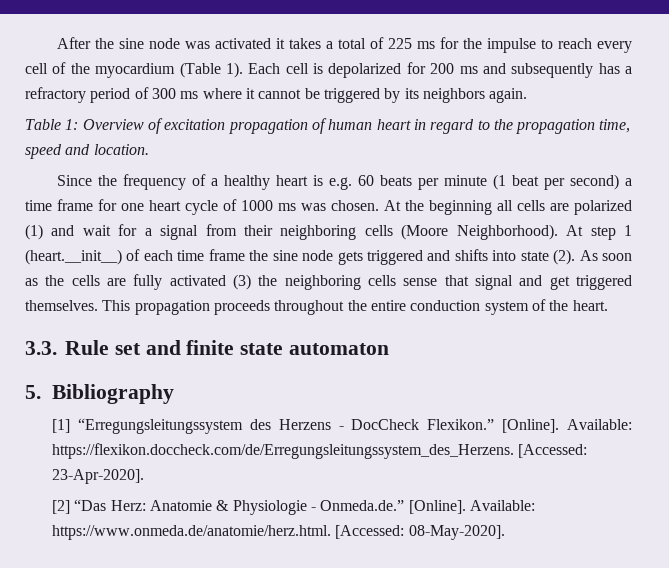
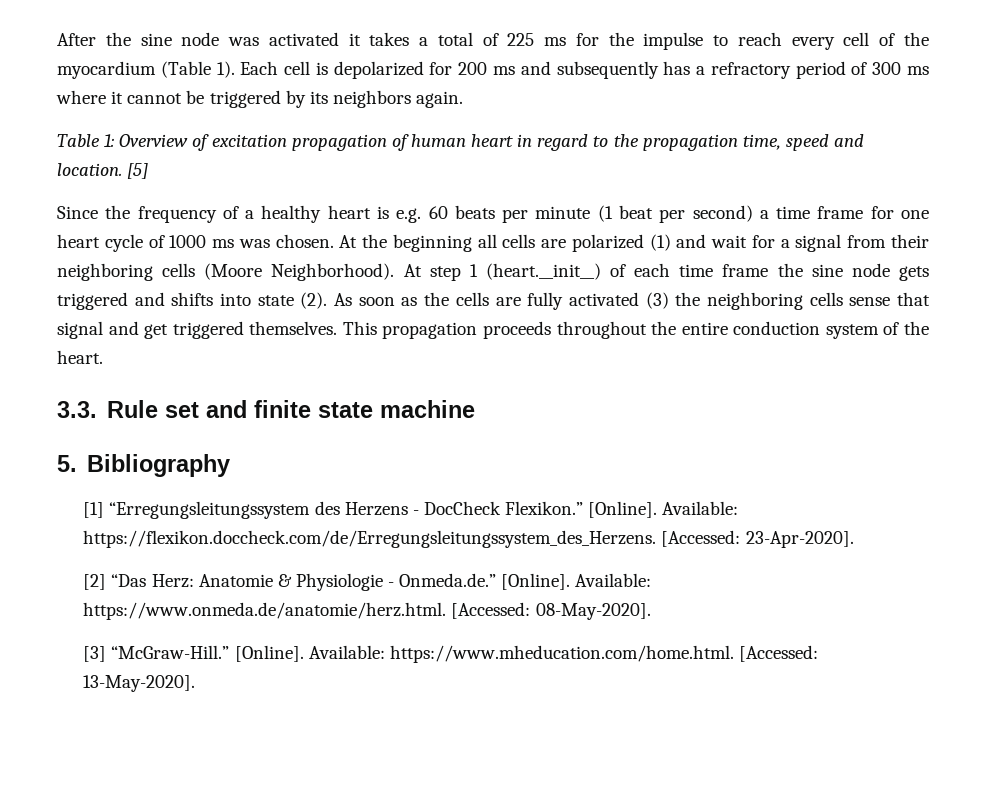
+ [5]
- 3.3. Rule set and finite state automaton
+ 3.3. Rule set and finite state machine
+ [3] “McGraw-Hill.” [Online]. Available: https://www.mheducation.com/home.html. [Accessed: 13-May-2020].

